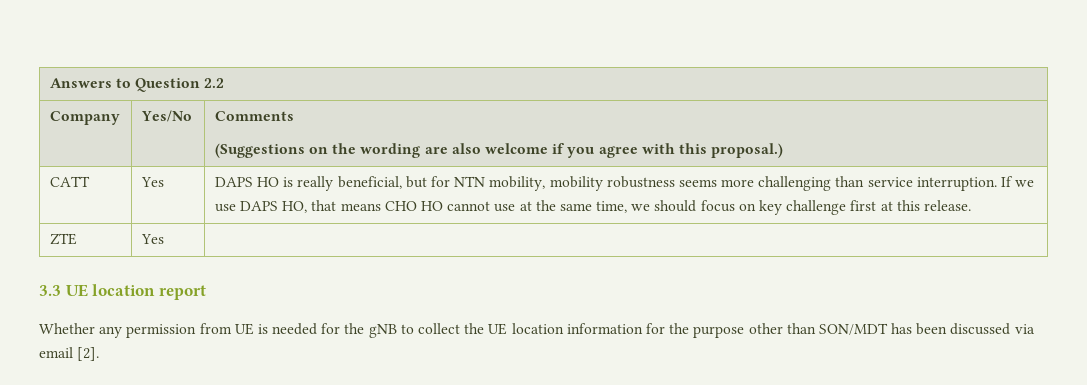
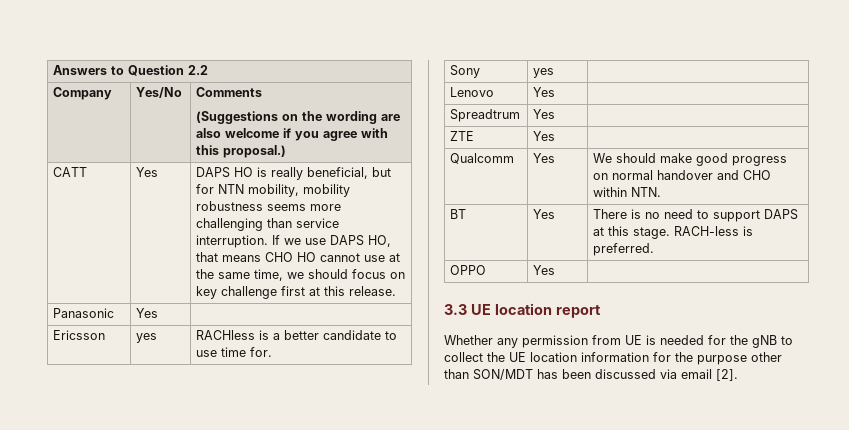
+ Panasonic | Yes |
+ Ericsson | yes | RACHless is a better candidate to use time for.
+ Sony | yes |
+ Lenovo | Yes |
+ Spreadtrum | Yes |
  ZTE | Yes |
+ Qualcomm | Yes | We should make good progress on normal handover and CHO within NTN.
+ BT | Yes | There is no need to support DAPS at this stage. RACH-less is preferred.
+ OPPO | Yes |

